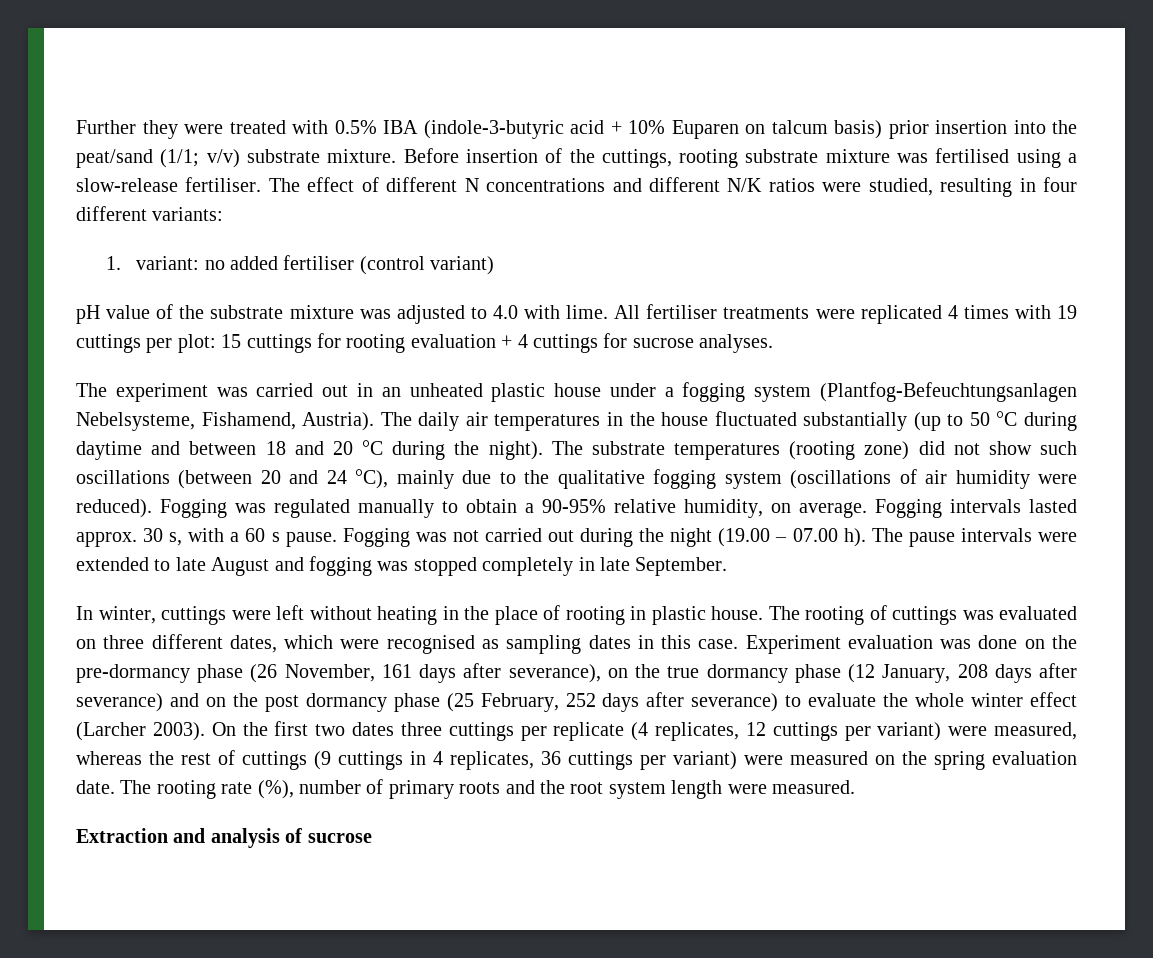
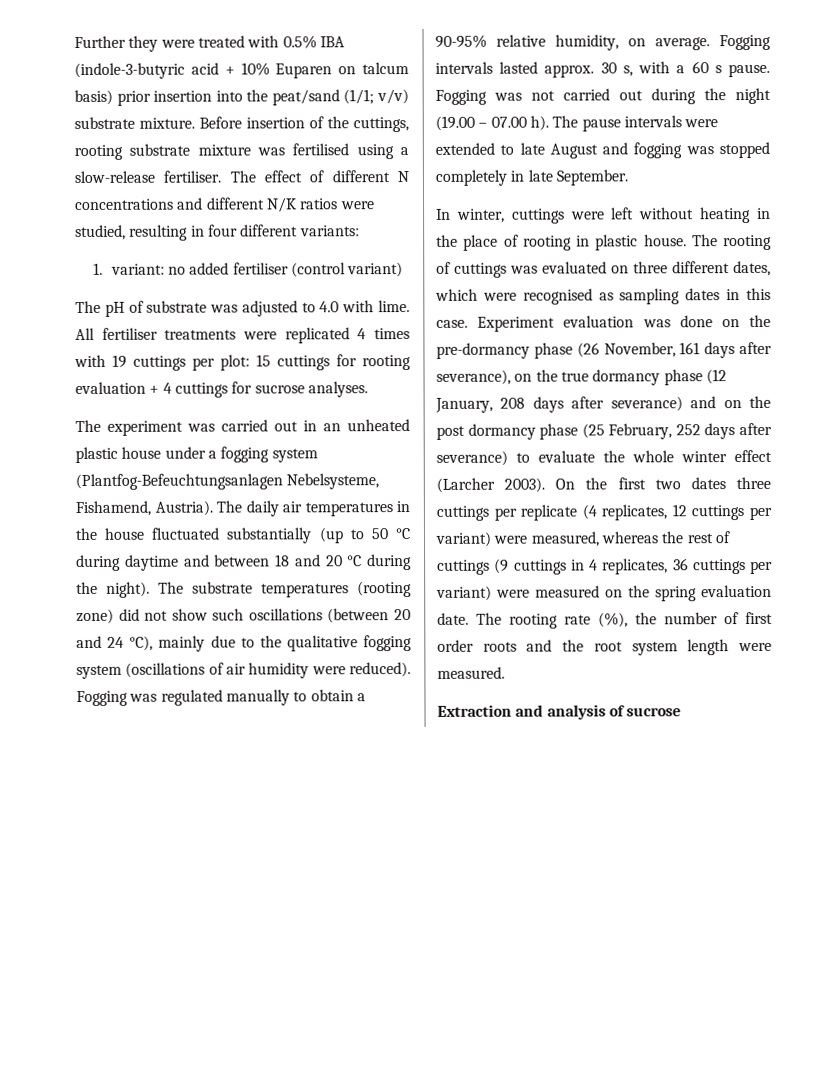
- pH value of the substrate mixture was adjusted to 4.0 with lime.
+ The pH of substrate was adjusted to 4.0 with lime.
- The rooting rate (%), number of primary roots and the root system length were measured.
+ The rooting rate (%), the number of first order roots and the root system length were measured.

